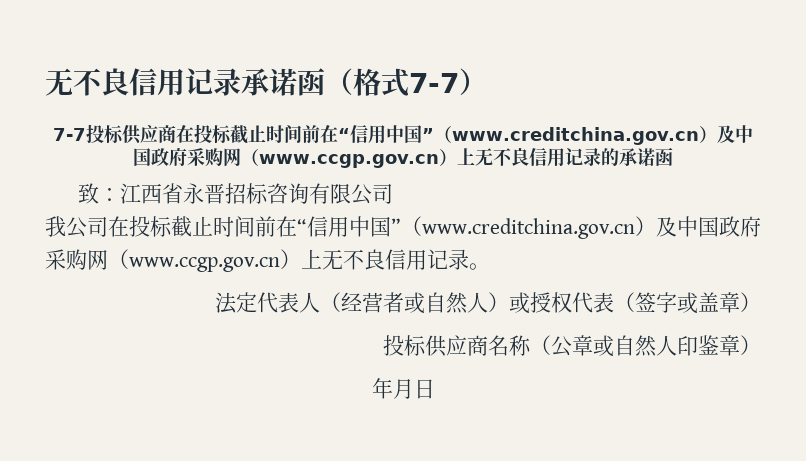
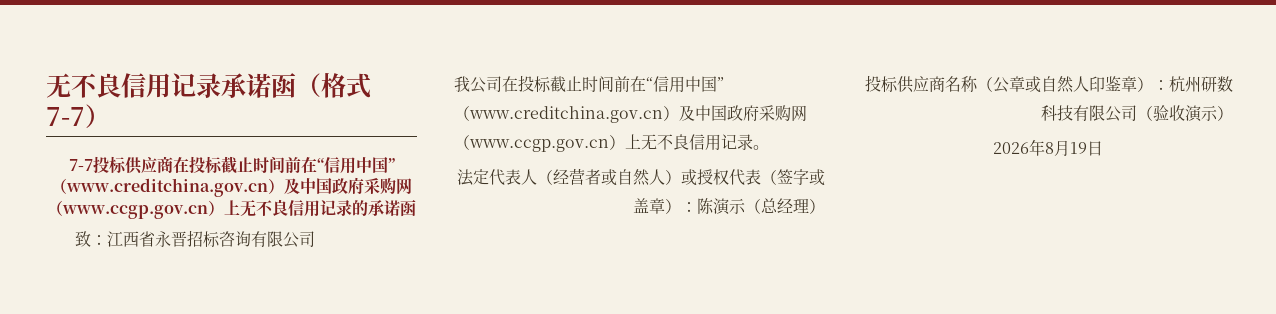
- 法定代表人（经营者或自然人）或授权代表（签字或盖章）
+ 法定代表人（经营者或自然人）或授权代表（签字或盖章）：陈演示（总经理）
- 投标供应商名称（公章或自然人印鉴章）
- 年月日
+ 投标供应商名称（公章或自然人印鉴章）：杭州研数科技有限公司（验收演示）
+ 2026年8月19日

